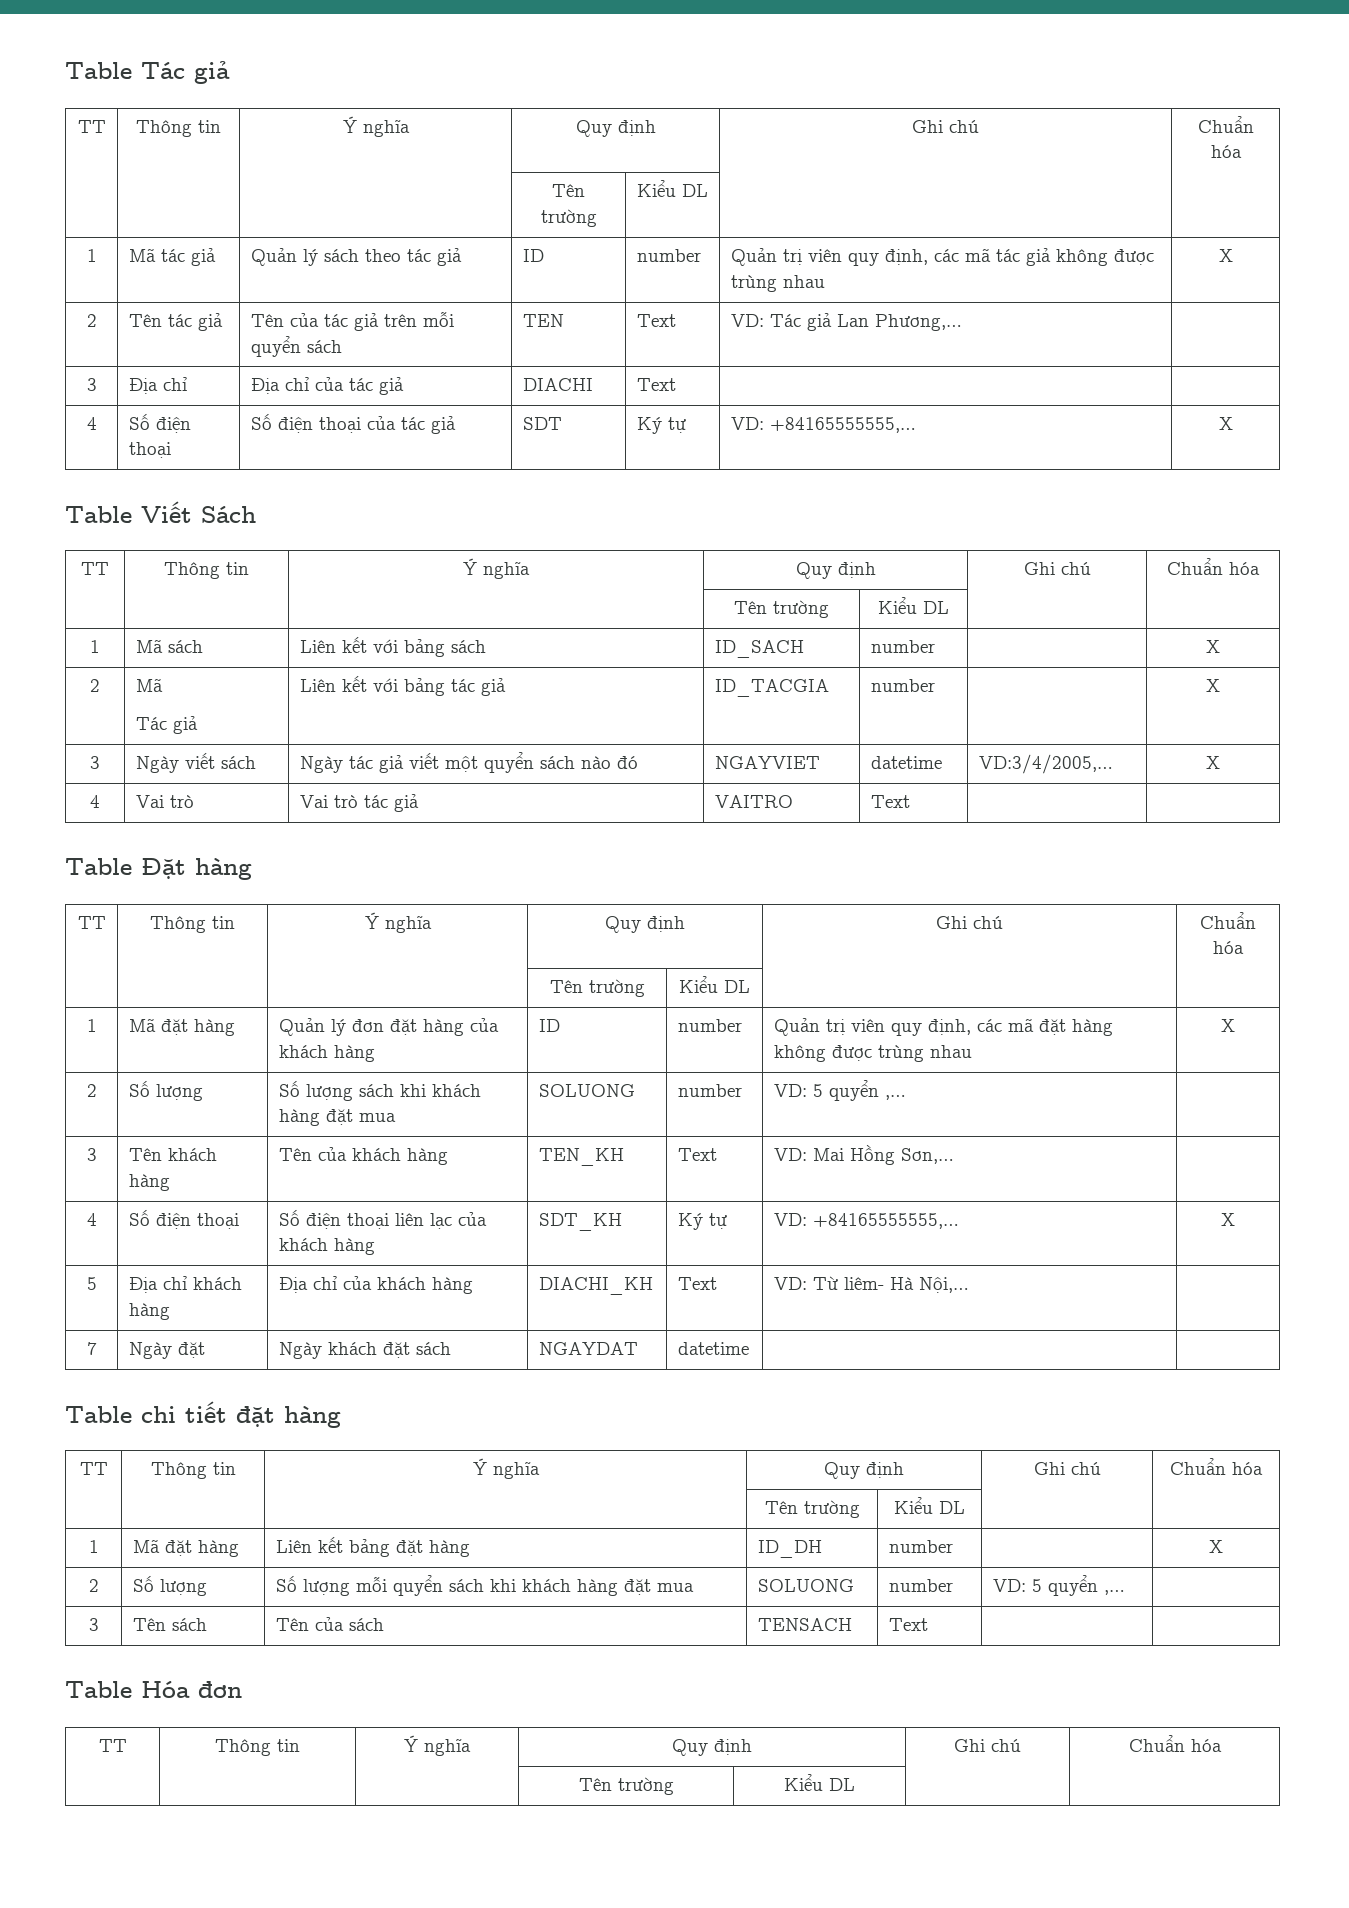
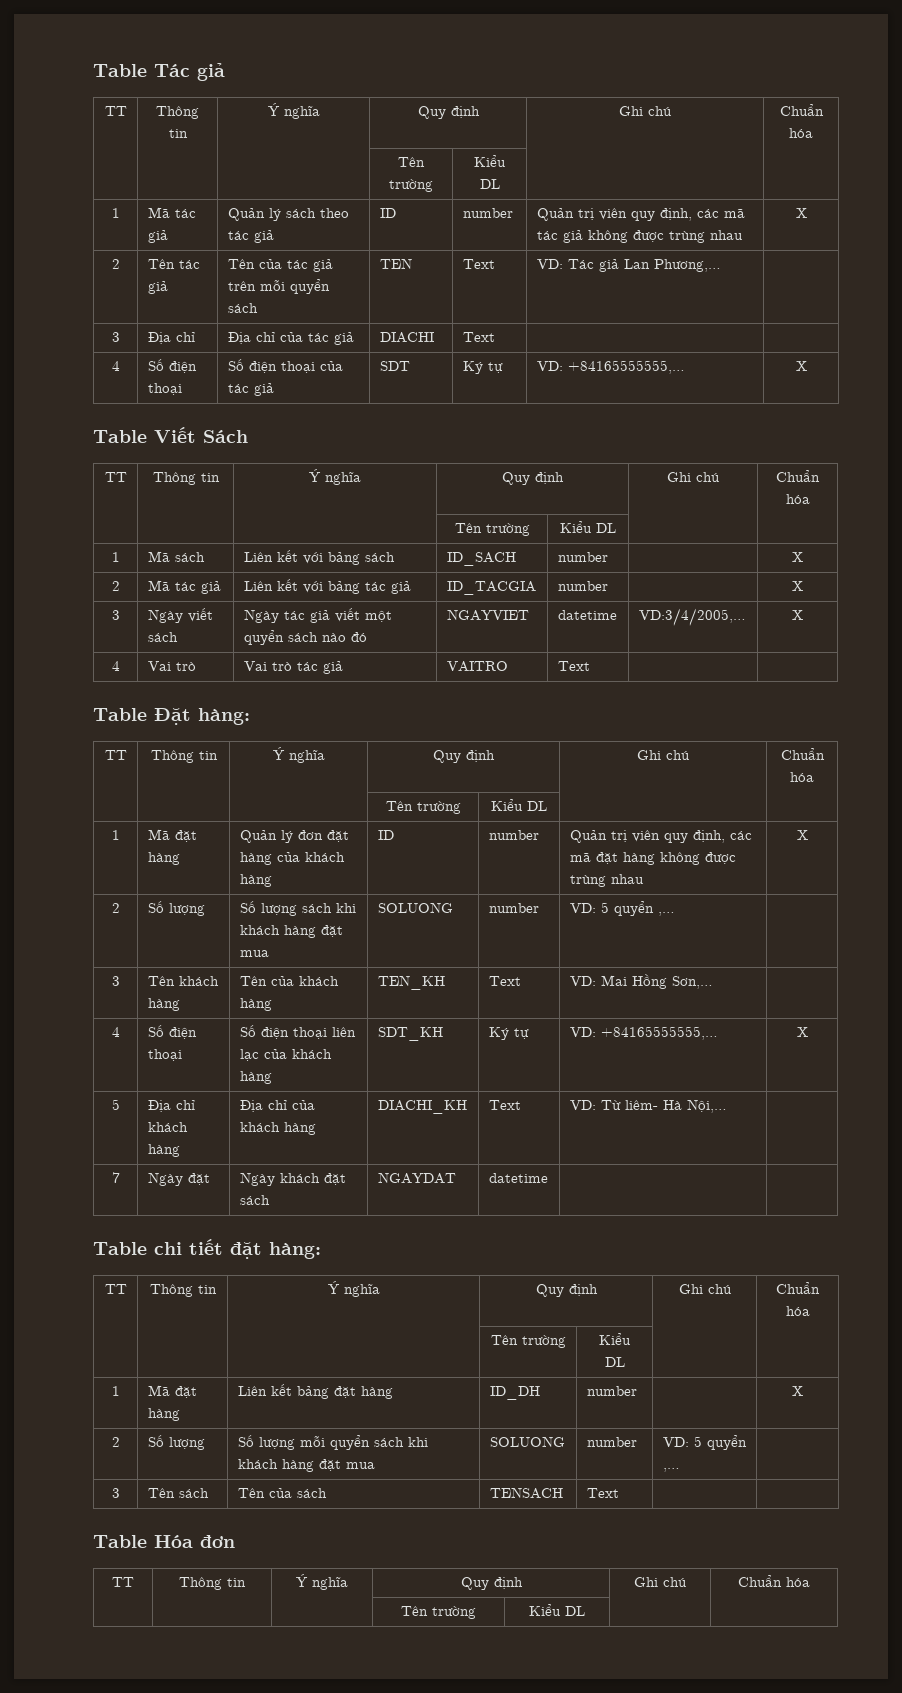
- 2 | Mã
- Tác giả | Liên kết với bảng tác giả | ID_TACGIA | number | | X
+ 2 | Mã tác giả | Liên kết với bảng tác giả | ID_TACGIA | number | | X
- Table Đặt hàng
+ Table Đặt hàng:
- Table chi tiết đặt hàng
+ Table chi tiết đặt hàng:

